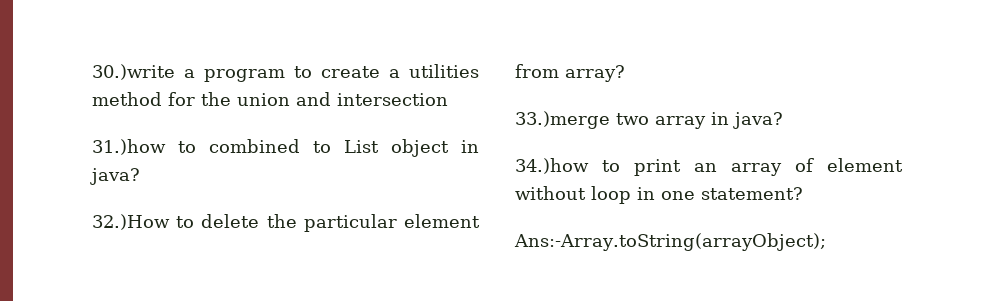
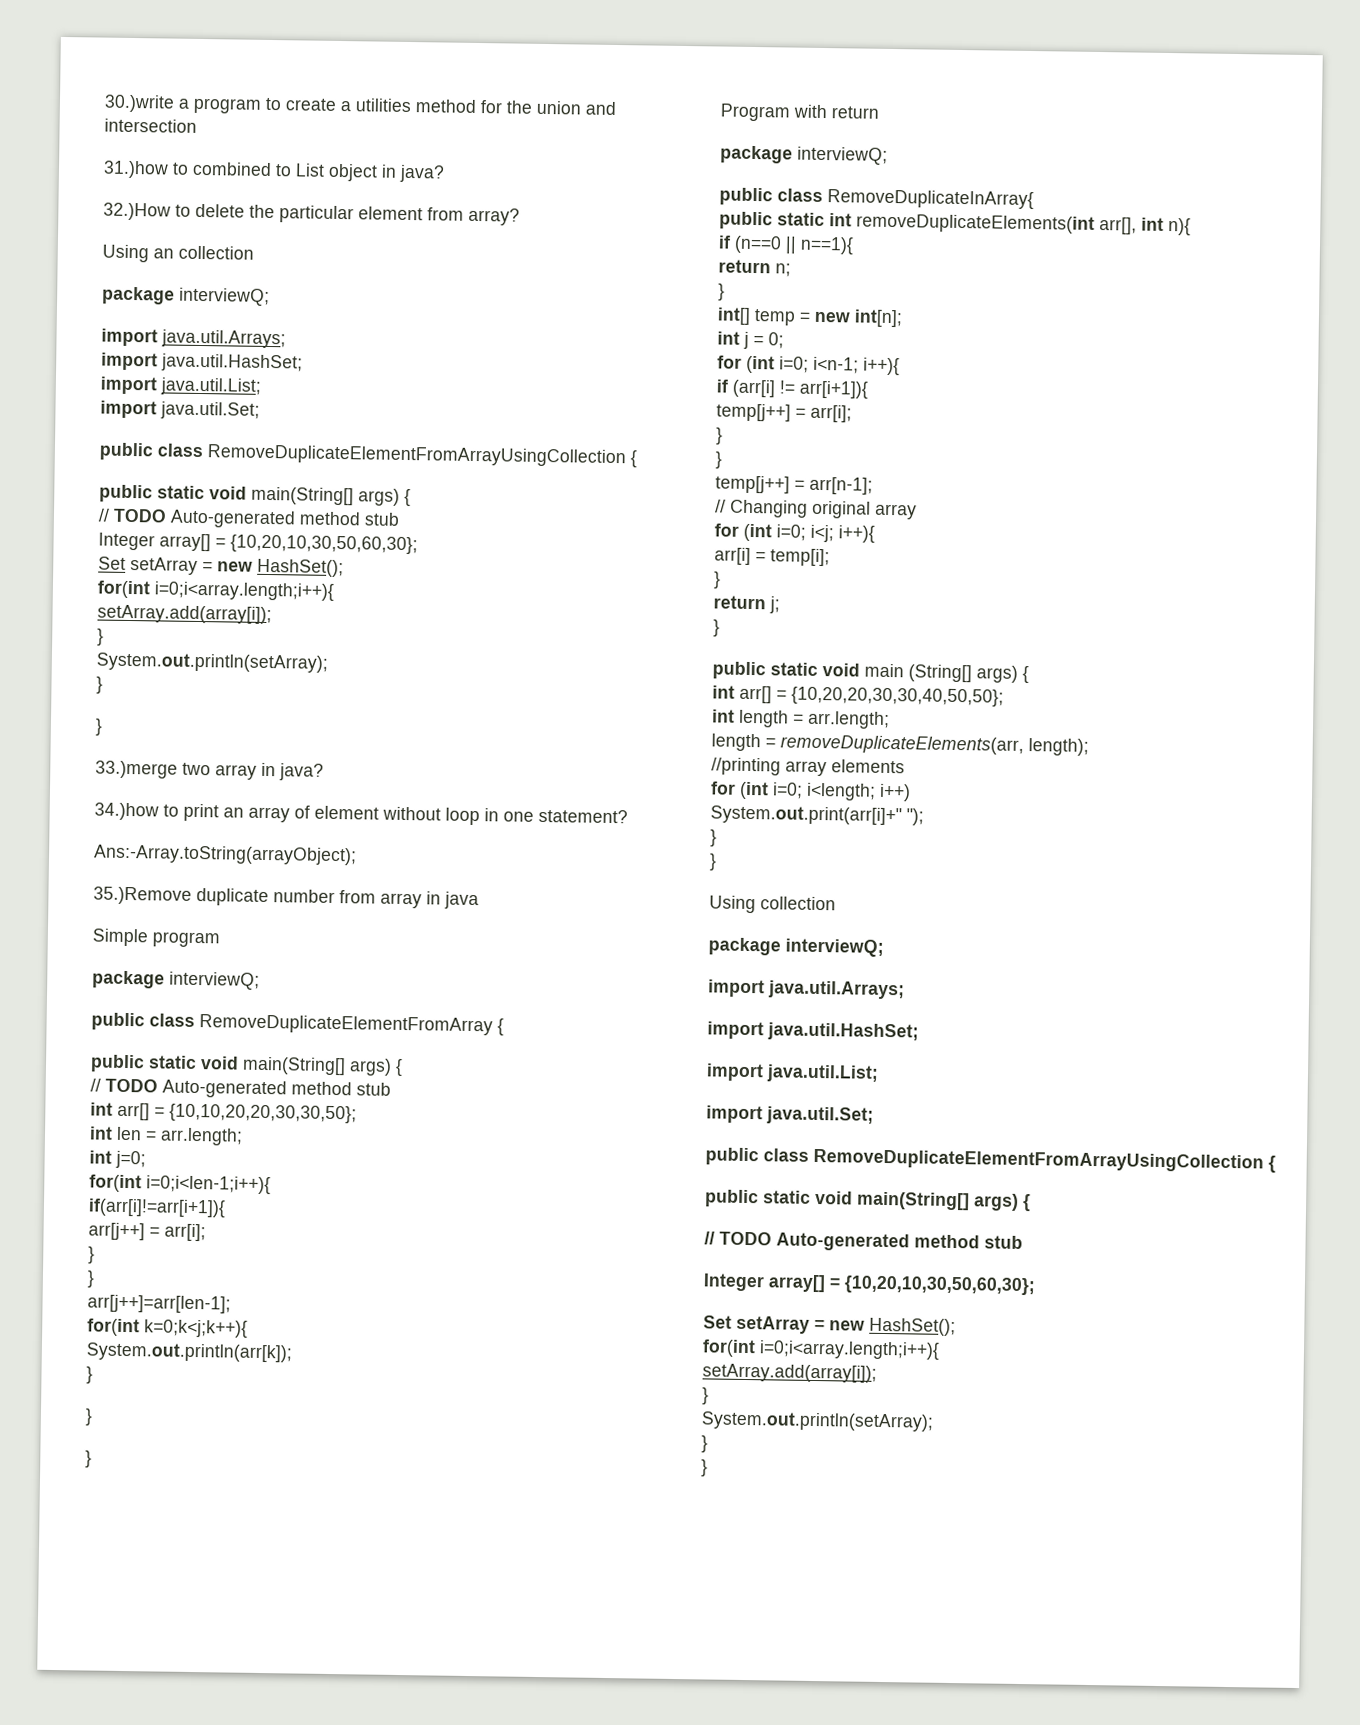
+ Using an collection
+ package interviewQ;
+ import java.util.Arrays;
+ import java.util.HashSet;
+ import java.util.List;
+ import java.util.Set;
+ public class RemoveDuplicateElementFromArrayUsingCollection {
+ public static void main(String[] args) {
+ // TODO Auto-generated method stub
+ Integer array[] = {10,20,10,30,50,60,30};
+ Set setArray = new HashSet();
+ for(int i=0;i<array.length;i++){
+ setArray.add(array[i]);
+ }
+ System.out.println(setArray);
+ }
+ }
+ 35.)Remove duplicate number from array in java
+ Simple program
+ package interviewQ;
+ public class RemoveDuplicateElementFromArray {
+ public static void main(String[] args) {
+ // TODO Auto-generated method stub
+ int arr[] = {10,10,20,20,30,30,50};
+ int len = arr.length;
+ int j=0;
+ for(int i=0;i<len-1;i++){
+ if(arr[i]!=arr[i+1]){
+ arr[j++] = arr[i];
+ }
+ }
+ arr[j++]=arr[len-1];
+ for(int k=0;k<j;k++){
+ System.out.println(arr[k]);
+ }
+ }
+ }
+ Program with return
+ package interviewQ;
+ public class RemoveDuplicateInArray{
+ public static int removeDuplicateElements(int arr[], int n){
+ if (n==0 || n==1){
+ return n;
+ }
+ int[] temp = new int[n];
+ int j = 0;
+ for (int i=0; i<n-1; i++){
+ if (arr[i] != arr[i+1]){
+ temp[j++] = arr[i];
+ }
+ }
+ temp[j++] = arr[n-1];
+ // Changing original array
+ for (int i=0; i<j; i++){
+ arr[i] = temp[i];
+ }
+ return j;
+ }
+ public static void main (String[] args) {
+ int arr[] = {10,20,20,30,30,40,50,50};
+ int length = arr.length;
+ length = removeDuplicateElements(arr, length);
+ //printing array elements
+ for (int i=0; i<length; i++)
+ System.out.print(arr[i]+" ");
+ }
+ }
+ Using collection
+ package interviewQ;
+ import java.util.Arrays;
+ import java.util.HashSet;
+ import java.util.List;
+ import java.util.Set;
+ public class RemoveDuplicateElementFromArrayUsingCollection {
+ public static void main(String[] args) {
+ // TODO Auto-generated method stub
+ Integer array[] = {10,20,10,30,50,60,30};
+ Set setArray = new HashSet();
+ for(int i=0;i<array.length;i++){
+ setArray.add(array[i]);
+ }
+ System.out.println(setArray);
+ }
+ }

